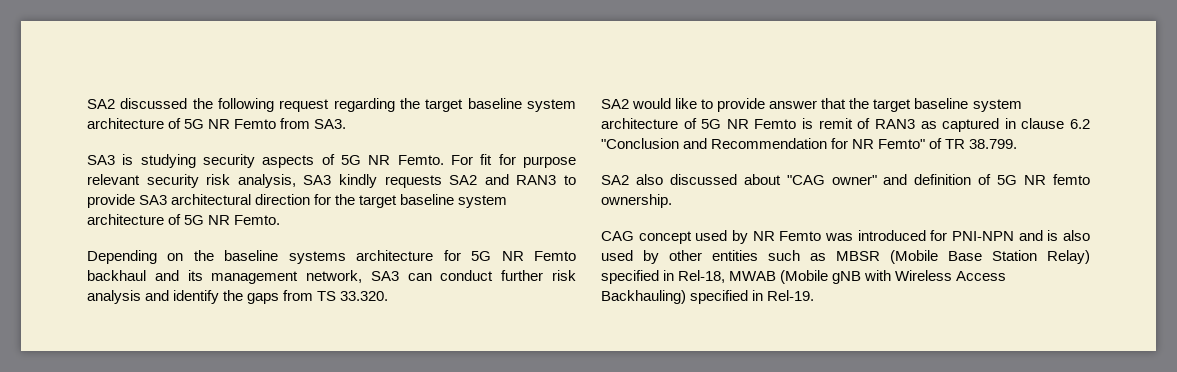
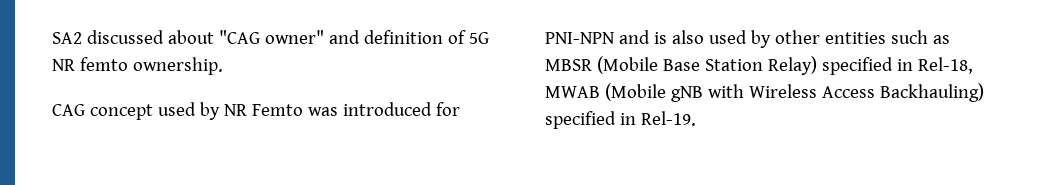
- SA2 discussed the following request regarding the target baseline system architecture of 5G NR Femto from SA3.
- SA3 is studying security aspects of 5G NR Femto. For fit for purpose relevant security risk analysis, SA3 kindly requests SA2 and RAN3 to provide SA3 architectural direction for the target baseline system architecture of 5G NR Femto.
- Depending on the baseline systems architecture for 5G NR Femto backhaul and its management network, SA3 can conduct further risk analysis and identify the gaps from TS 33.320.
- SA2 would like to provide answer that the target baseline system architecture of 5G NR Femto is remit of RAN3 as captured in clause 6.2 "Conclusion and Recommendation for NR Femto" of TR 38.799.
- SA2 also discussed about "CAG owner" and definition of 5G NR femto ownership.
+ SA2 discussed about "CAG owner" and definition of 5G NR femto ownership.

